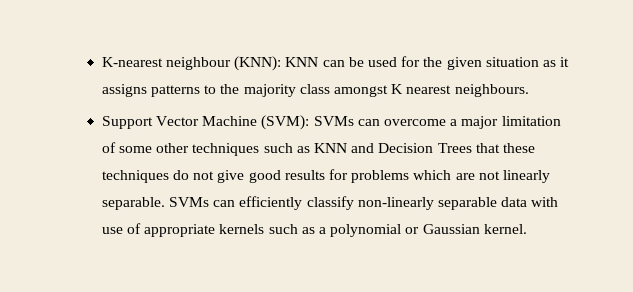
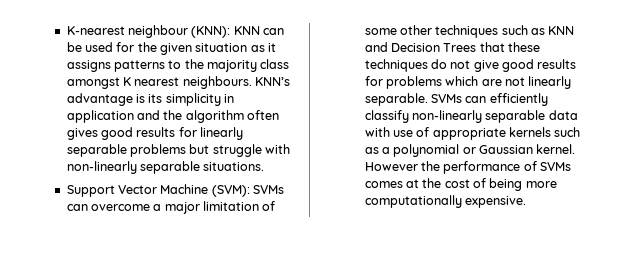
+ KNN’s advantage is its simplicity in application and the algorithm often gives good results for linearly separable problems but struggle with non-linearly separable situations.
+ However the performance of SVMs comes at the cost of being more computationally expensive.

